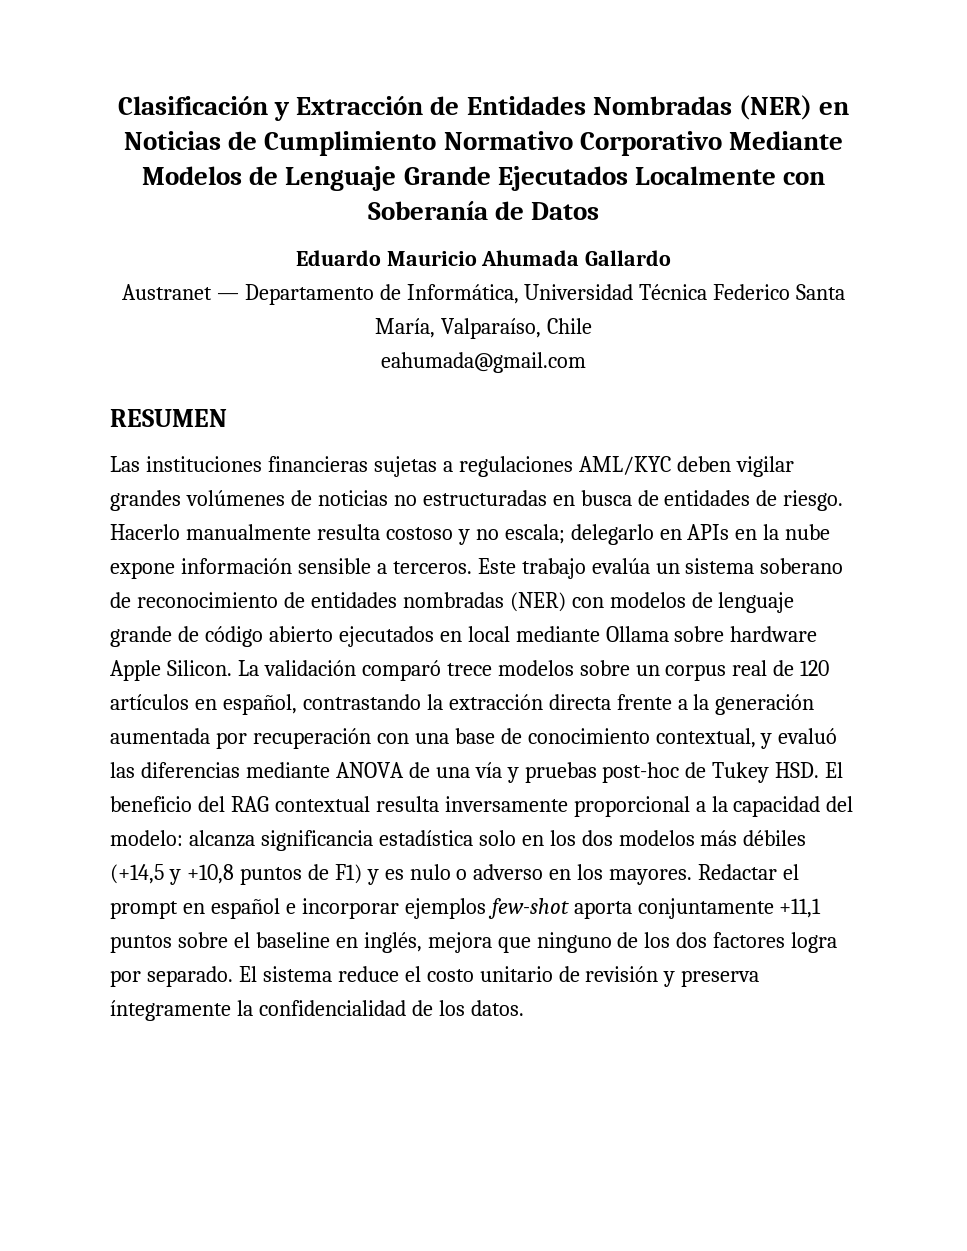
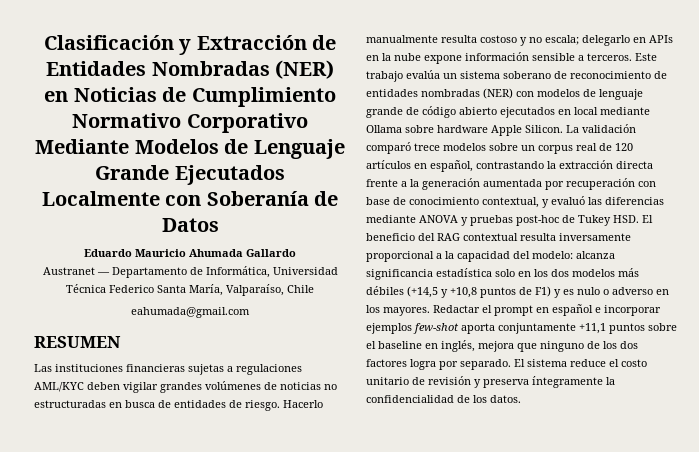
- La validación comparó trece modelos sobre un corpus real de 120 artículos en español, contrastando la extracción directa frente a la generación aumentada por recuperación con una base de conocimiento contextual, y evaluó las diferencias mediante ANOVA de una vía y pruebas post-hoc de Tukey HSD. El beneficio del RAG contextual resulta inversamente proporcional a la capacidad del modelo:
+ La validación comparó trece modelos sobre un corpus real de 120 artículos en español, contrastando la extracción directa frente a la generación aumentada por recuperación con base de conocimiento contextual, y evaluó las diferencias mediante ANOVA y pruebas post-hoc de Tukey HSD. El beneficio del RAG contextual resulta inversamente proporcional a la capacidad del modelo:

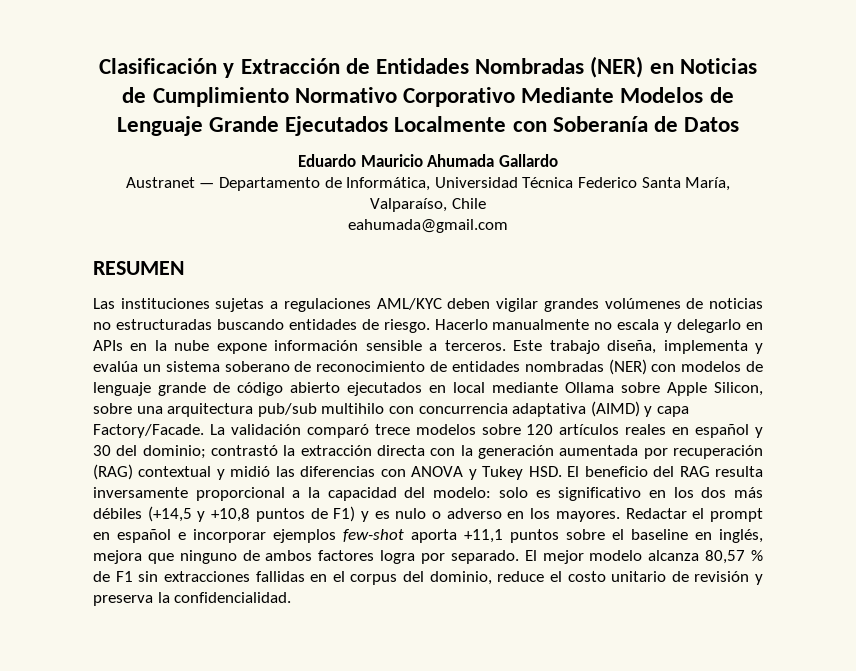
- Las instituciones financieras sujetas a regulaciones AML/KYC deben vigilar grandes volúmenes de noticias no estructuradas en busca de entidades de riesgo.
+ Las instituciones sujetas a regulaciones AML/KYC deben vigilar grandes volúmenes de noticias no estructuradas buscando entidades de riesgo.
- Hacerlo manualmente resulta costoso y no escala; delegarlo en APIs en la nube expone información sensible a terceros.
+ Hacerlo manualmente no escala y delegarlo en APIs en la nube expone información sensible a terceros.
- Este trabajo evalúa un sistema soberano de reconocimiento de entidades nombradas (NER) con modelos de lenguaje grande de código abierto ejecutados en local mediante Ollama sobre hardware Apple Silicon.
+ Este trabajo diseña, implementa y evalúa un sistema soberano de reconocimiento de entidades nombradas (NER) con modelos de lenguaje grande de código abierto ejecutados en local mediante Ollama sobre Apple Silicon, sobre una arquitectura pub/sub multihilo con concurrencia adaptativa (AIMD) y capa Factory/Facade.
- La validación comparó trece modelos sobre un corpus real de 120 artículos en español, contrastando la extracción directa frente a la generación aumentada por recuperación con base de conocimiento contextual, y evaluó las diferencias mediante ANOVA y pruebas post-hoc de Tukey HSD. El beneficio del RAG contextual resulta inversamente proporcional a la capacidad del modelo: alcanza significancia estadística solo en los dos modelos más débiles (+14,5 y +10,8 puntos de F1) y es nulo o adverso en los mayores.
+ La validación comparó trece modelos sobre 120 artículos reales en español y 30 del dominio; contrastó la extracción directa con la generación aumentada por recuperación (RAG) contextual y midió las diferencias con ANOVA y Tukey HSD. El beneficio del RAG resulta inversamente proporcional a la capacidad del modelo: solo es significativo en los dos más débiles (+14,5 y +10,8 puntos de F1) y es nulo o adverso en los mayores.
- Redactar el prompt en español e incorporar ejemplos few-shot aporta conjuntamente +11,1 puntos sobre el baseline en inglés, mejora que ninguno de los dos factores logra por separado.
+ Redactar el prompt en español e incorporar ejemplos few-shot aporta +11,1 puntos sobre el baseline en inglés, mejora que ninguno de ambos factores logra por separado.
- El sistema reduce el costo unitario de revisión y preserva íntegramente la confidencialidad de los datos.
+ El mejor modelo alcanza 80,57 % de F1 sin extracciones fallidas en el corpus del dominio, reduce el costo unitario de revisión y preserva la confidencialidad.

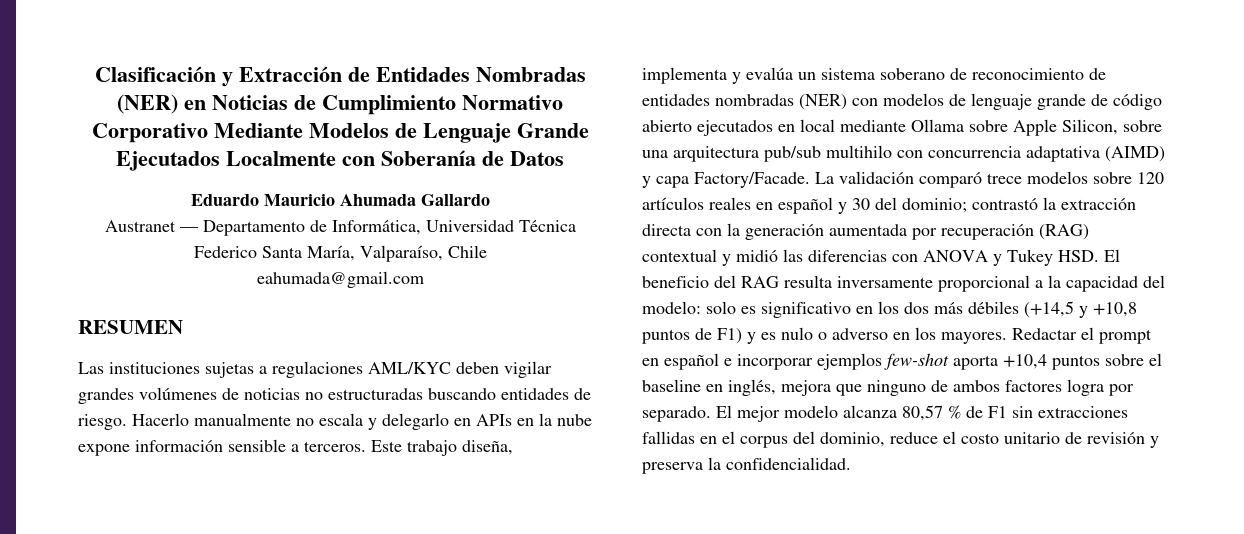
- Redactar el prompt en español e incorporar ejemplos few-shot aporta +11,1 puntos sobre el baseline en inglés, mejora que ninguno de ambos factores logra por separado.
+ Redactar el prompt en español e incorporar ejemplos few-shot aporta +10,4 puntos sobre el baseline en inglés, mejora que ninguno de ambos factores logra por separado.

